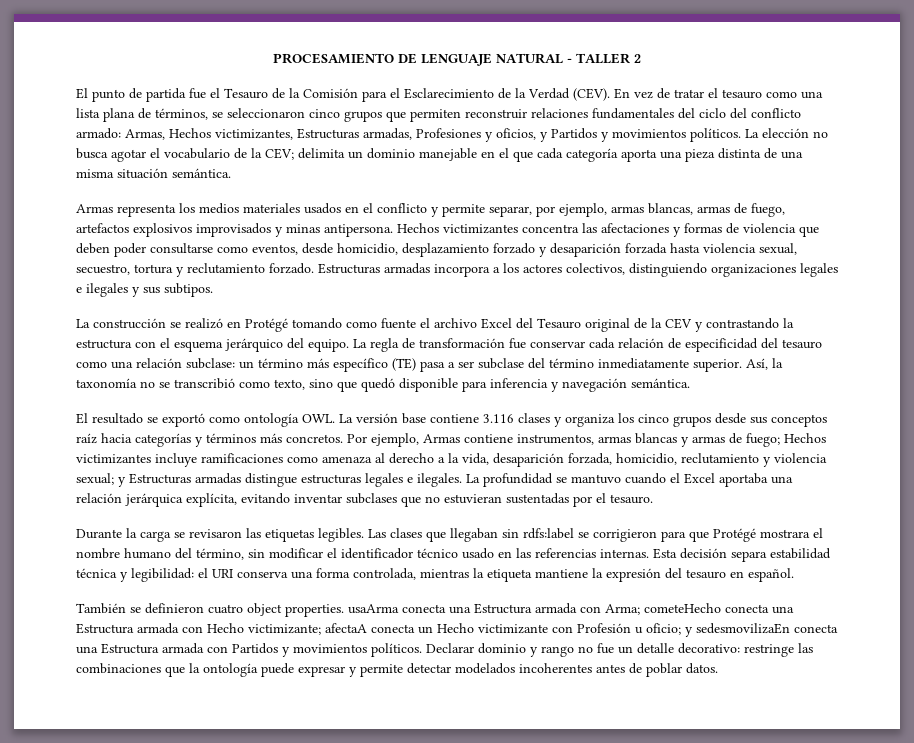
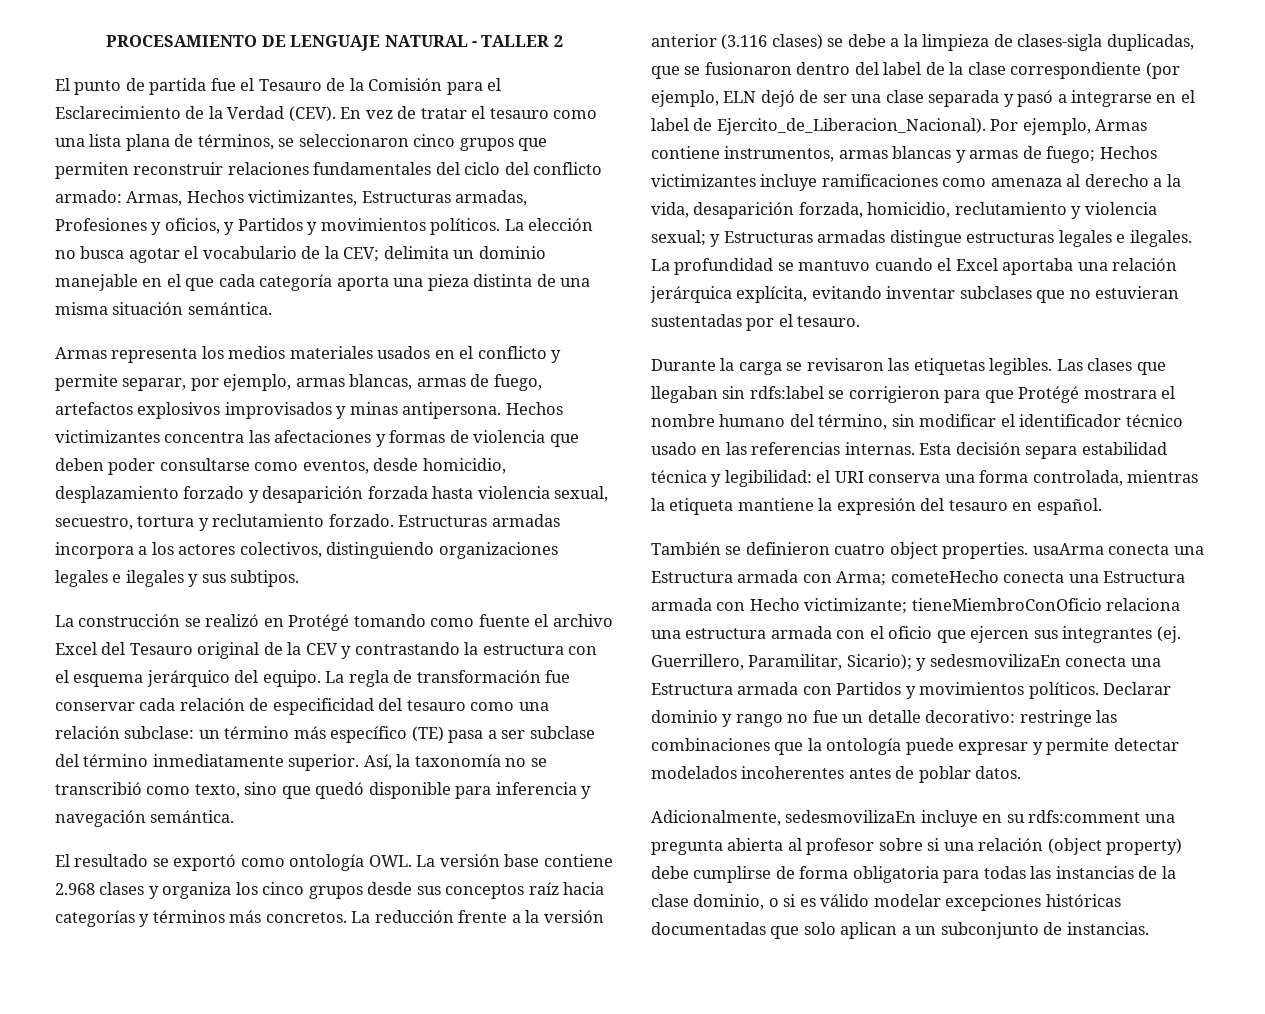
- El resultado se exportó como ontología OWL. La versión base contiene 3.116 clases y organiza los cinco grupos desde sus conceptos raíz hacia categorías y términos más concretos.
+ El resultado se exportó como ontología OWL. La versión base contiene 2.968 clases y organiza los cinco grupos desde sus conceptos raíz hacia categorías y términos más concretos.
+ La reducción frente a la versión anterior (3.116 clases) se debe a la limpieza de clases-sigla duplicadas, que se fusionaron dentro del label de la clase correspondiente (por ejemplo, ELN dejó de ser una clase separada y pasó a integrarse en el label de Ejercito_de_Liberacion_Nacional).
- También se definieron cuatro object properties. usaArma conecta una Estructura armada con Arma; cometeHecho conecta una Estructura armada con Hecho victimizante; afectaA conecta un Hecho victimizante con Profesión u oficio; y sedesmovilizaEn conecta una Estructura armada con Partidos y movimientos políticos.
+ También se definieron cuatro object properties. usaArma conecta una Estructura armada con Arma; cometeHecho conecta una Estructura armada con Hecho victimizante; tieneMiembroConOficio relaciona una estructura armada con el oficio que ejercen sus integrantes (ej. Guerrillero, Paramilitar, Sicario); y sedesmovilizaEn conecta una Estructura armada con Partidos y movimientos políticos.
+ Adicionalmente, sedesmovilizaEn incluye en su rdfs:comment una pregunta abierta al profesor sobre si una relación (object property) debe cumplirse de forma obligatoria para todas las instancias de la clase dominio, o si es válido modelar excepciones históricas documentadas que solo aplican a un subconjunto de instancias.

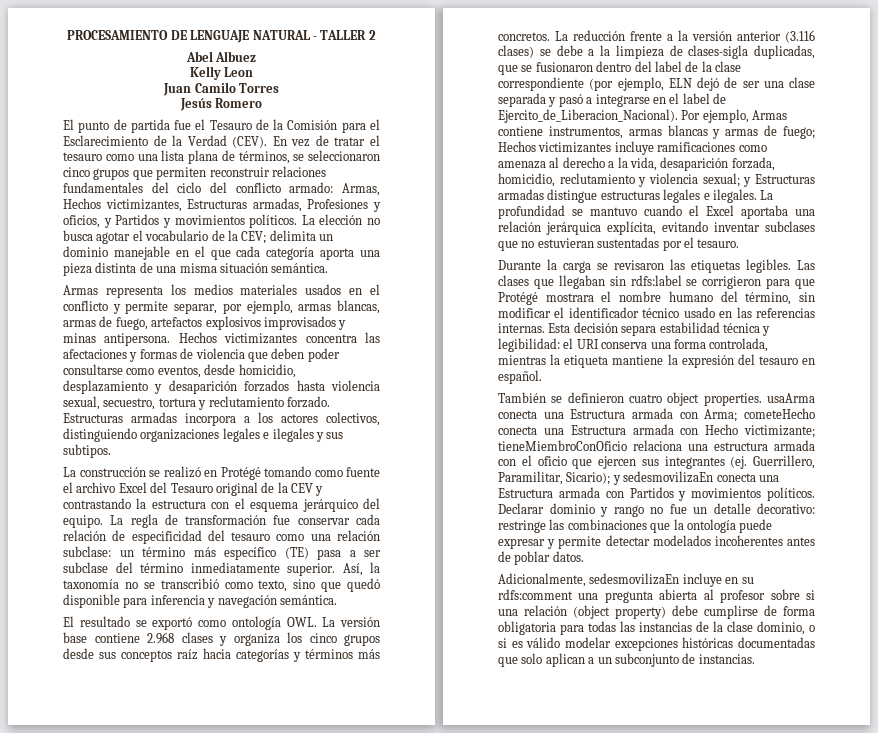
+ Abel Albuez
+ Kelly Leon
+ Juan Camilo Torres
+ Jesús Romero
- Hechos victimizantes concentra las afectaciones y formas de violencia que deben poder consultarse como eventos, desde homicidio, desplazamiento forzado y desaparición forzada hasta violencia sexual, secuestro, tortura y reclutamiento forzado.
+ Hechos victimizantes concentra las afectaciones y formas de violencia que deben poder consultarse como eventos, desde homicidio, desplazamiento y desaparición forzados hasta violencia sexual, secuestro, tortura y reclutamiento forzado.

